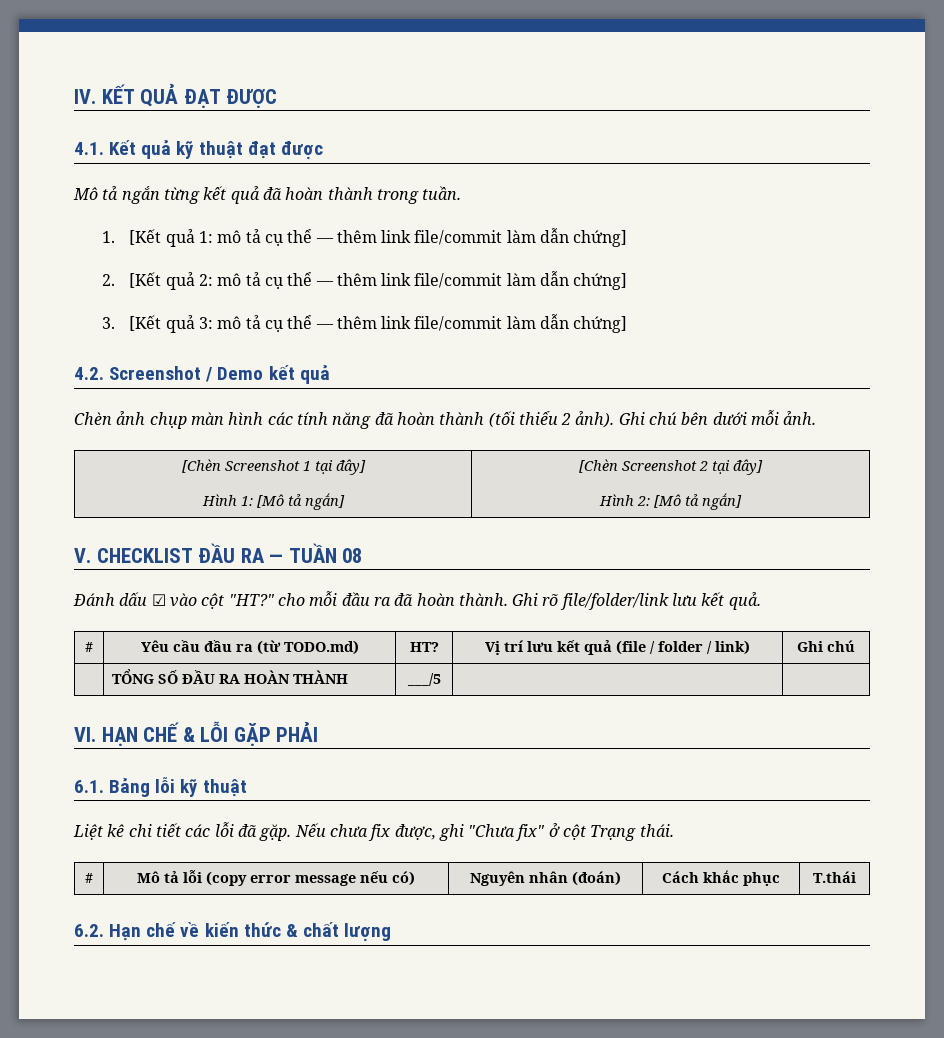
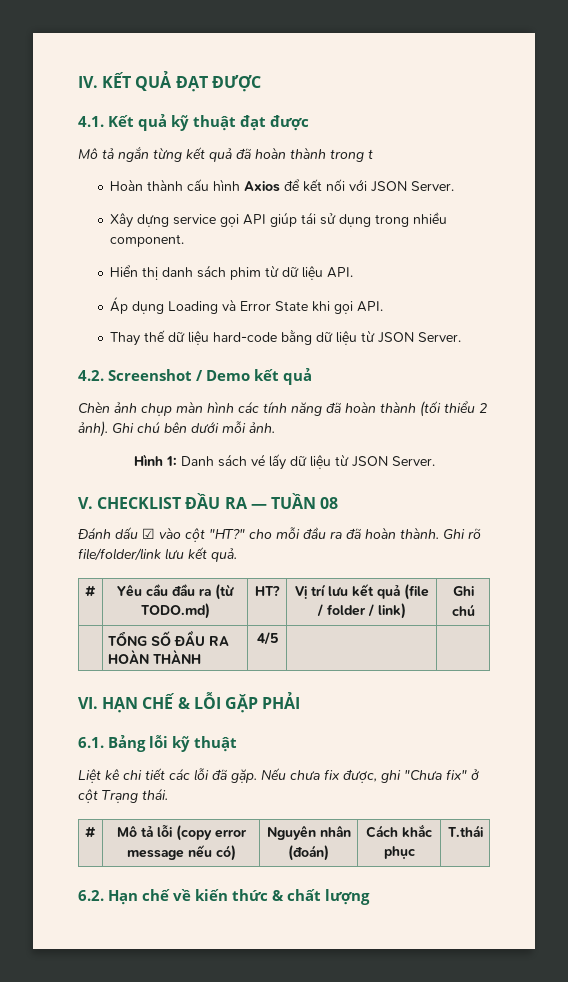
- Mô tả ngắn từng kết quả đã hoàn thành trong tuần.
- 1. [Kết quả 1: mô tả cụ thể — thêm link file/commit làm dẫn chứng]
- 2. [Kết quả 2: mô tả cụ thể — thêm link file/commit làm dẫn chứng]
- 3. [Kết quả 3: mô tả cụ thể — thêm link file/commit làm dẫn chứng]
+ Mô tả ngắn từng kết quả đã hoàn thành trong t
+ Hoàn thành cấu hình Axios để kết nối với JSON Server.
+ Xây dựng service gọi API giúp tái sử dụng trong nhiều component.
+ Hiển thị danh sách phim từ dữ liệu API.
+ Áp dụng Loading và Error State khi gọi API.
+ Thay thế dữ liệu hard-code bằng dữ liệu từ JSON Server.
- [Chèn Screenshot 1 tại đây]
- Hình 1: [Mô tả ngắn] | [Chèn Screenshot 2 tại đây]
- Hình 2: [Mô tả ngắn]
+ Hình 1: Danh sách vé lấy dữ liệu từ JSON Server.
- | TỔNG SỐ ĐẦU RA HOÀN THÀNH | ___/5 | |
+ | TỔNG SỐ ĐẦU RA HOÀN THÀNH | 4/5 | |

